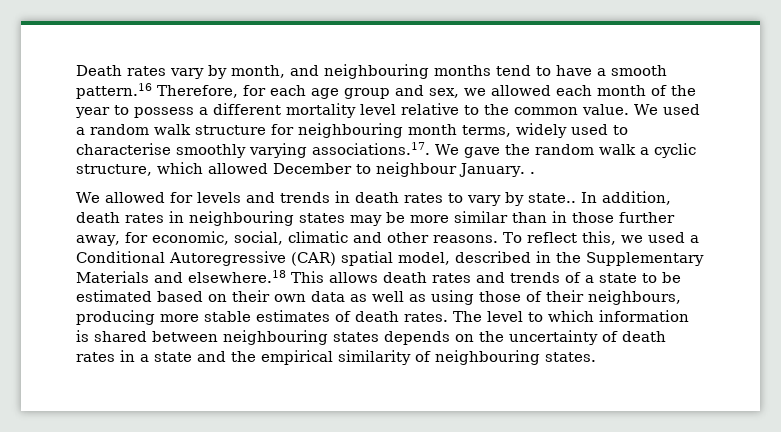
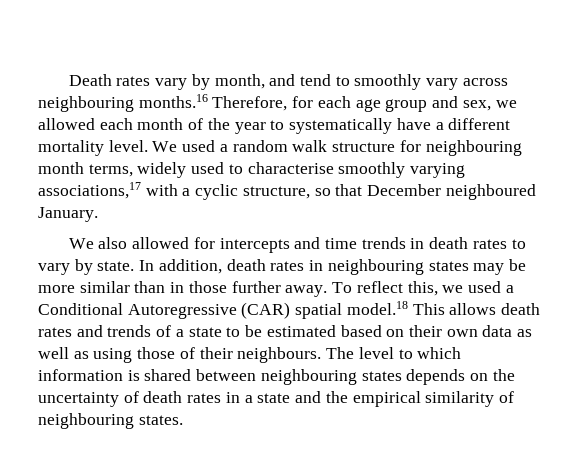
- Death rates vary by month, and neighbouring months tend to have a smooth pattern.16 Therefore, for each age group and sex, we allowed each month of the year to possess a different mortality level relative to the common value.
+ Death rates vary by month, and tend to smoothly vary across neighbouring months.16 Therefore, for each age group and sex, we allowed each month of the year to systematically have a different mortality level.
- We used a random walk structure for neighbouring month terms, widely used to characterise smoothly varying associations.17. We gave the random walk a cyclic structure, which allowed December to neighbour January. .
- We allowed for levels and trends in death rates to vary by state..
+ We used a random walk structure for neighbouring month terms, widely used to characterise smoothly varying associations,17 with a cyclic structure, so that December neighboured January.
+ We also allowed for intercepts and time trends in death rates to vary by state.
- In addition, death rates in neighbouring states may be more similar than in those further away, for economic, social, climatic and other reasons.
+ In addition, death rates in neighbouring states may be more similar than in those further away.
- To reflect this, we used a Conditional Autoregressive (CAR) spatial model, described in the Supplementary Materials and elsewhere.18 This allows death rates and trends of a state to be estimated based on their own data as well as using those of their neighbours, producing more stable estimates of death rates.
+ To reflect this, we used a Conditional Autoregressive (CAR) spatial model.18 This allows death rates and trends of a state to be estimated based on their own data as well as using those of their neighbours.

